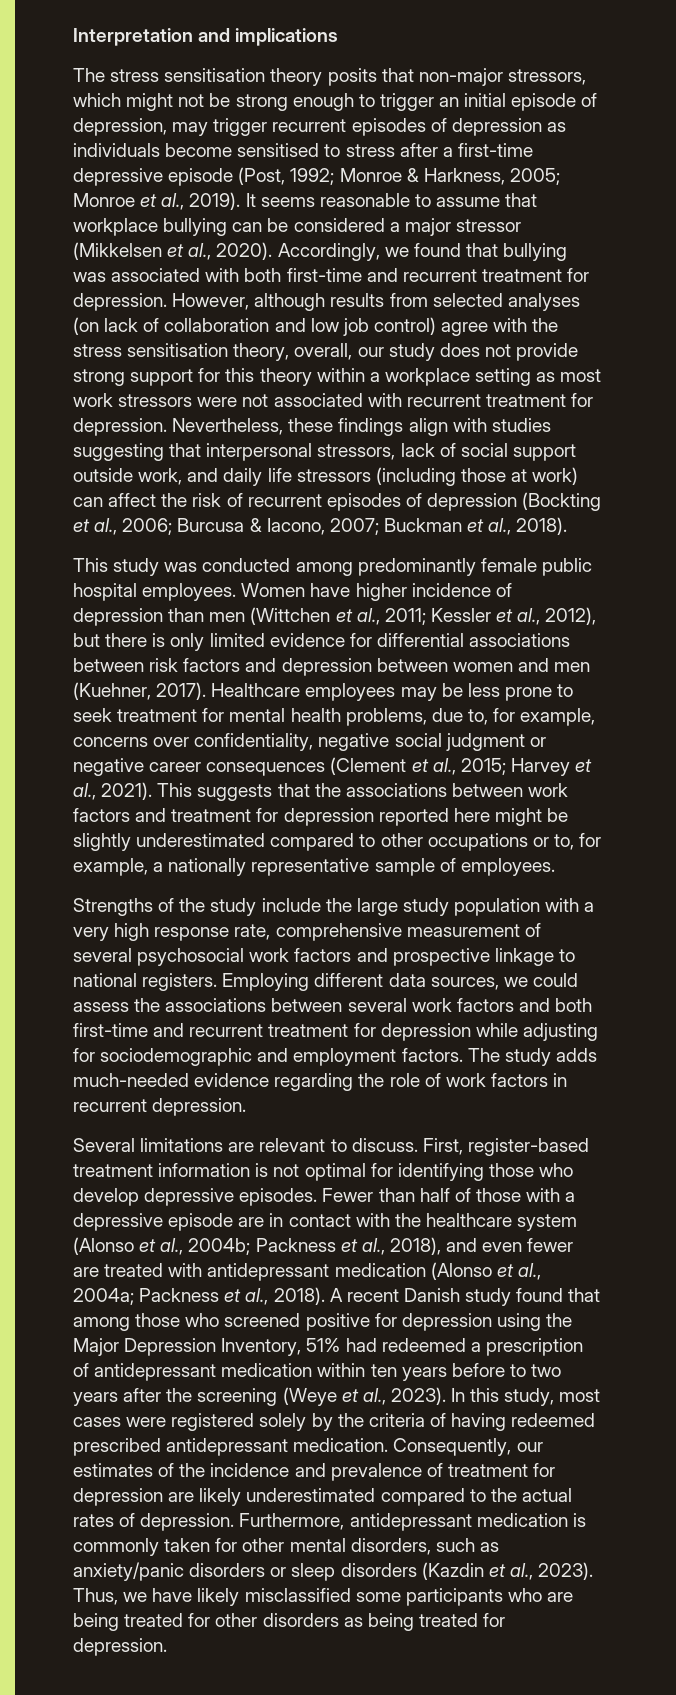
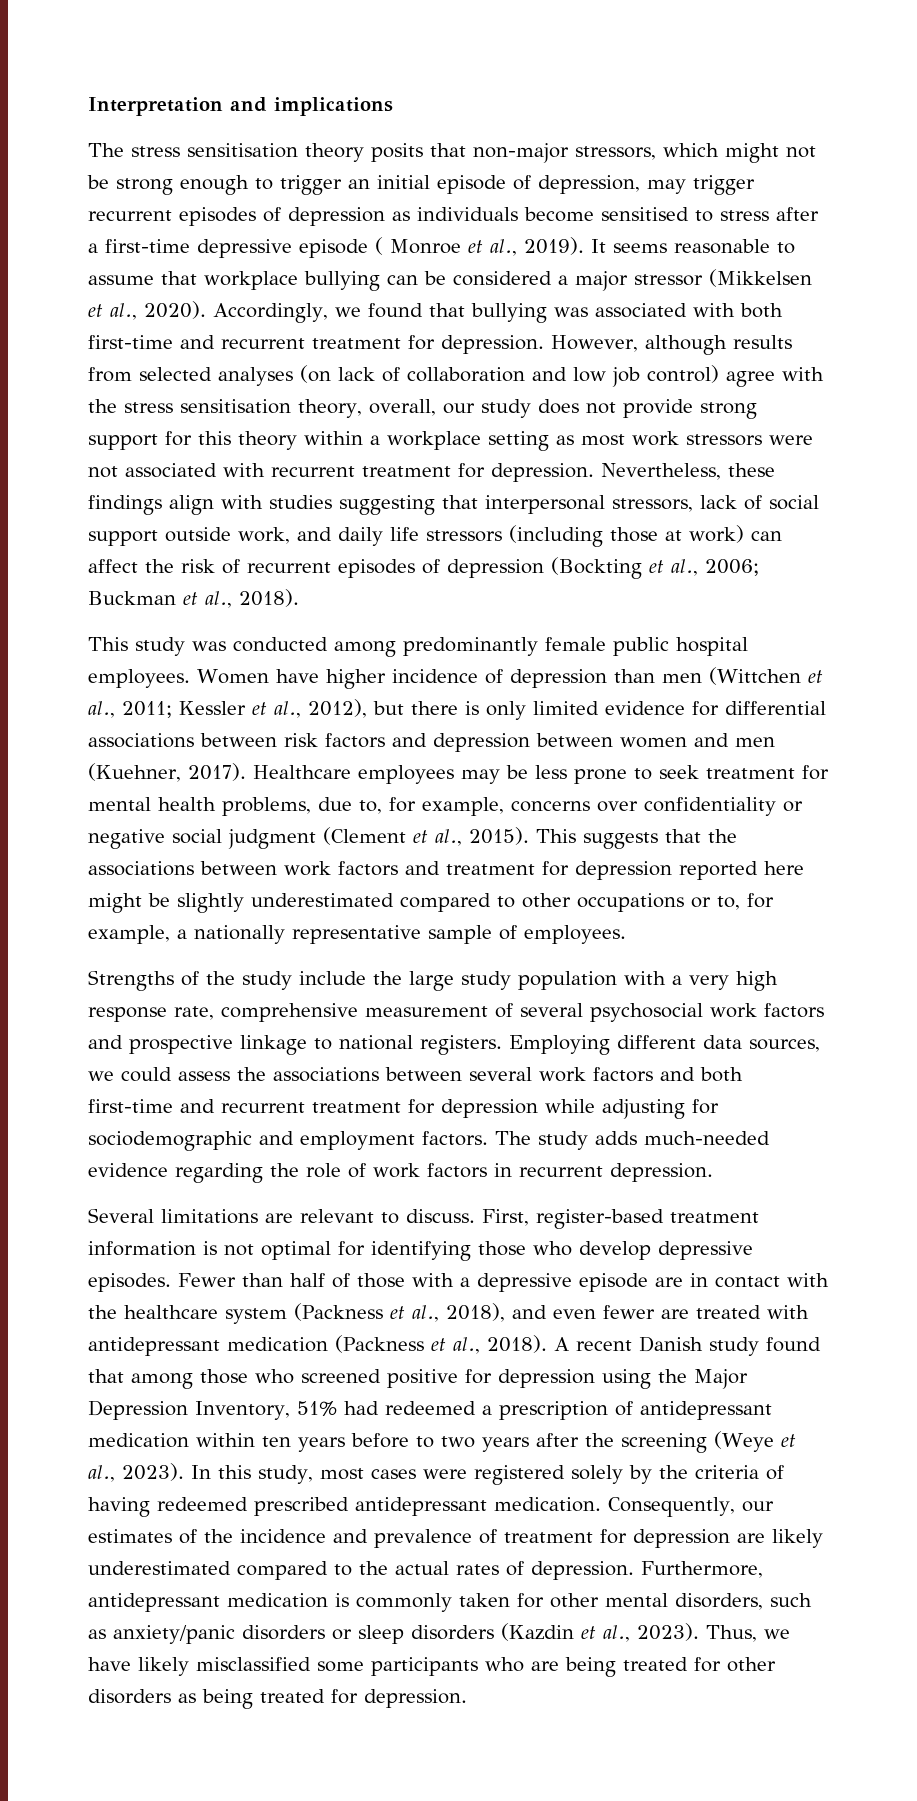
- The stress sensitisation theory posits that non-major stressors, which might not be strong enough to trigger an initial episode of depression, may trigger recurrent episodes of depression as individuals become sensitised to stress after a first-time depressive episode (Post, 1992; Monroe & Harkness, 2005; Monroe et al., 2019).
+ The stress sensitisation theory posits that non-major stressors, which might not be strong enough to trigger an initial episode of depression, may trigger recurrent episodes of depression as individuals become sensitised to stress after a first-time depressive episode ( Monroe et al., 2019).
- Nevertheless, these findings align with studies suggesting that interpersonal stressors, lack of social support outside work, and daily life stressors (including those at work) can affect the risk of recurrent episodes of depression (Bockting et al., 2006; Burcusa & Iacono, 2007; Buckman et al., 2018).
+ Nevertheless, these findings align with studies suggesting that interpersonal stressors, lack of social support outside work, and daily life stressors (including those at work) can affect the risk of recurrent episodes of depression (Bockting et al., 2006; Buckman et al., 2018).
- Healthcare employees may be less prone to seek treatment for mental health problems, due to, for example, concerns over confidentiality, negative social judgment or negative career consequences (Clement et al., 2015; Harvey et al., 2021).
+ Healthcare employees may be less prone to seek treatment for mental health problems, due to, for example, concerns over confidentiality or negative social judgment (Clement et al., 2015).
- Fewer than half of those with a depressive episode are in contact with the healthcare system (Alonso et al., 2004b; Packness et al., 2018), and even fewer are treated with antidepressant medication (Alonso et al., 2004a; Packness et al., 2018).
+ Fewer than half of those with a depressive episode are in contact with the healthcare system (Packness et al., 2018), and even fewer are treated with antidepressant medication (Packness et al., 2018).

